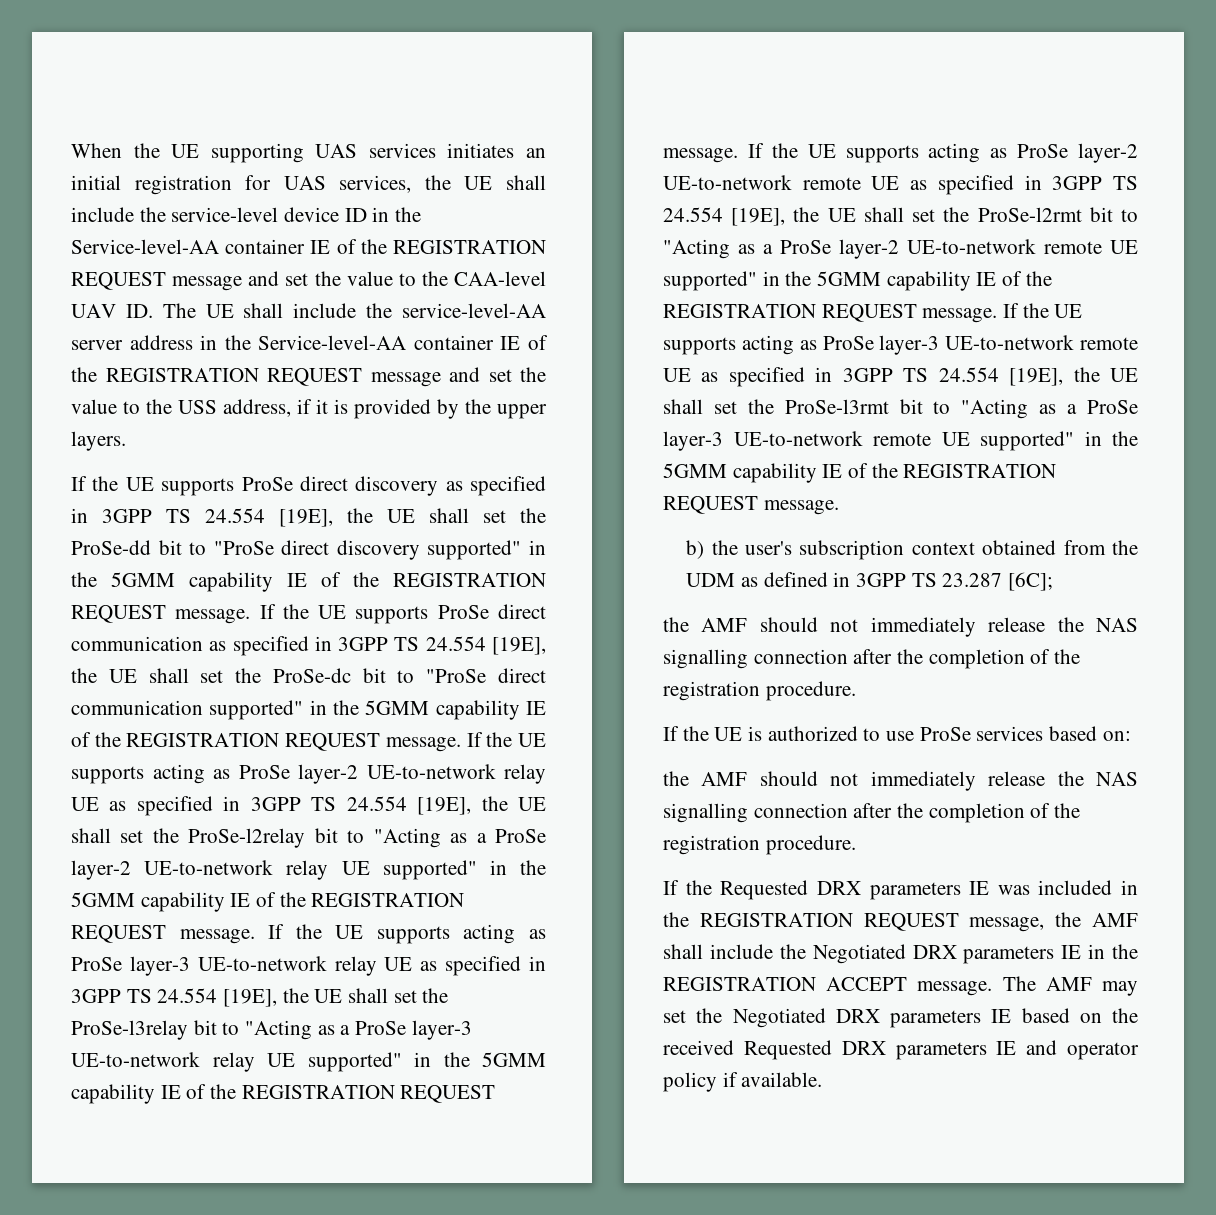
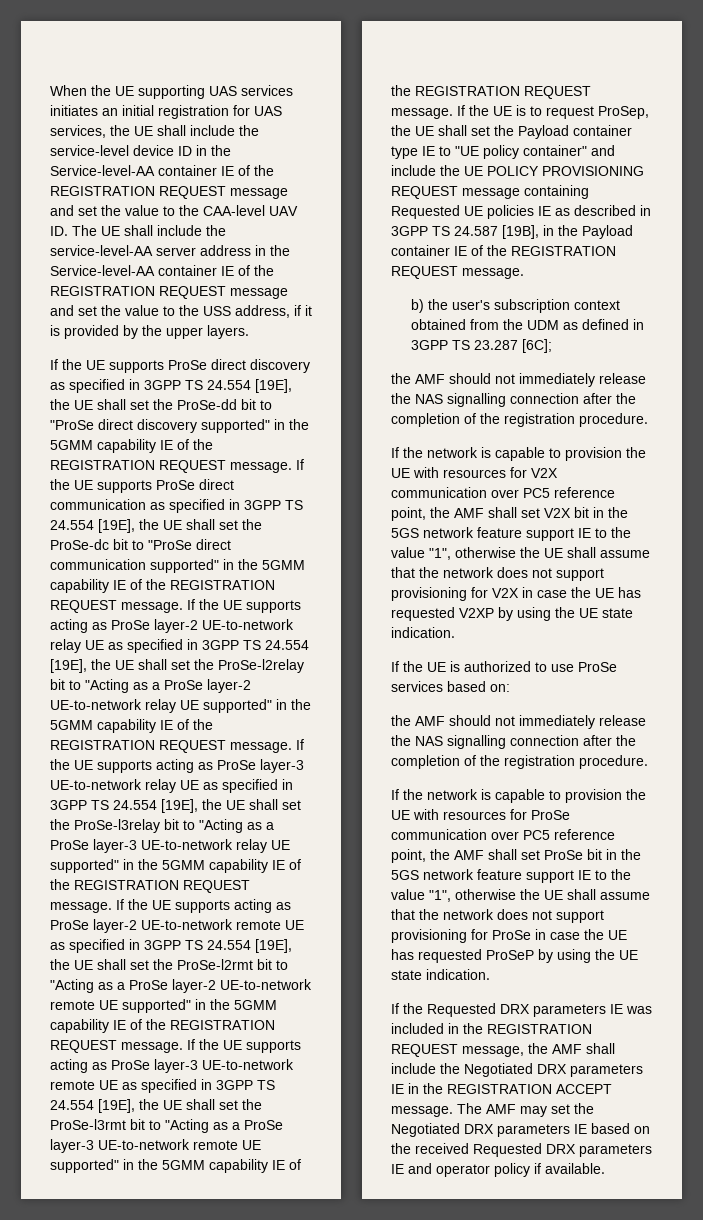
+ If the UE is to request ProSep, the UE shall set the Payload container type IE to "UE policy container" and include the UE POLICY PROVISIONING REQUEST message containing Requested UE policies IE as described in 3GPP TS 24.587 [19B], in the Payload container IE of the REGISTRATION REQUEST message.
+ If the network is capable to provision the UE with resources for V2X communication over PC5 reference point, the AMF shall set V2X bit in the 5GS network feature support IE to the value "1", otherwise the UE shall assume that the network does not support provisioning for V2X in case the UE has requested V2XP by using the UE state indication.
+ If the network is capable to provision the UE with resources for ProSe communication over PC5 reference point, the AMF shall set ProSe bit in the 5GS network feature support IE to the value "1", otherwise the UE shall assume that the network does not support provisioning for ProSe in case the UE has requested ProSeP by using the UE state indication.

